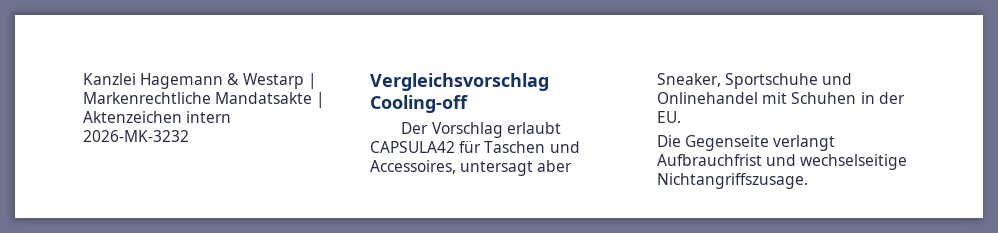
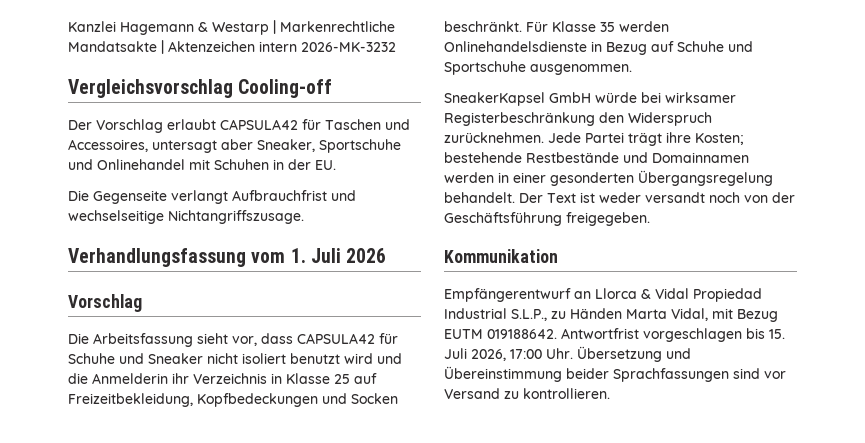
+ Verhandlungsfassung vom 1. Juli 2026
+ Vorschlag
+ Die Arbeitsfassung sieht vor, dass CAPSULA42 für Schuhe und Sneaker nicht isoliert benutzt wird und die Anmelderin ihr Verzeichnis in Klasse 25 auf Freizeitbekleidung, Kopfbedeckungen und Socken beschränkt. Für Klasse 35 werden Onlinehandelsdienste in Bezug auf Schuhe und Sportschuhe ausgenommen.
+ SneakerKapsel GmbH würde bei wirksamer Registerbeschränkung den Widerspruch zurücknehmen. Jede Partei trägt ihre Kosten; bestehende Restbestände und Domainnamen werden in einer gesonderten Übergangsregelung behandelt. Der Text ist weder versandt noch von der Geschäftsführung freigegeben.
+ Kommunikation
+ Empfängerentwurf an Llorca & Vidal Propiedad Industrial S.L.P., zu Händen Marta Vidal, mit Bezug EUTM 019188642. Antwortfrist vorgeschlagen bis 15. Juli 2026, 17:00 Uhr. Übersetzung und Übereinstimmung beider Sprachfassungen sind vor Versand zu kontrollieren.

